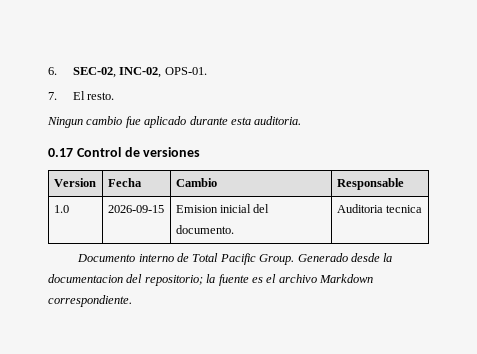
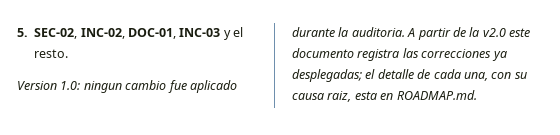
- 6. SEC-02, INC-02, OPS-01.
- 7. El resto.
- Ningun cambio fue aplicado durante esta auditoria.
- 0.17 Control de versiones
- Version | Fecha | Cambio | Responsable
- 1.0 | 2026-09-15 | Emision inicial del documento. | Auditoria tecnica
- Documento interno de Total Pacific Group. Generado desde la documentacion del repositorio; la fuente es el archivo Markdown correspondiente.
+ 5. SEC-02, INC-02, DOC-01, INC-03 y el resto.
+ Version 1.0: ningun cambio fue aplicado durante la auditoria. A partir de la v2.0 este documento registra las correcciones ya desplegadas; el detalle de cada una, con su causa raiz, esta en ROADMAP.md.

